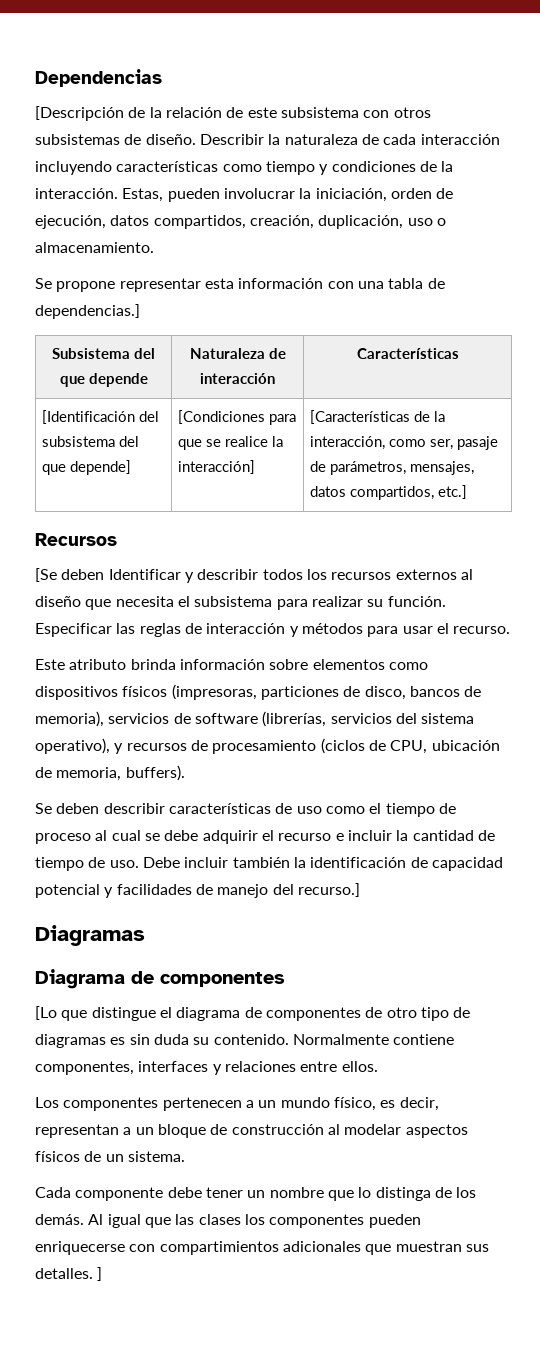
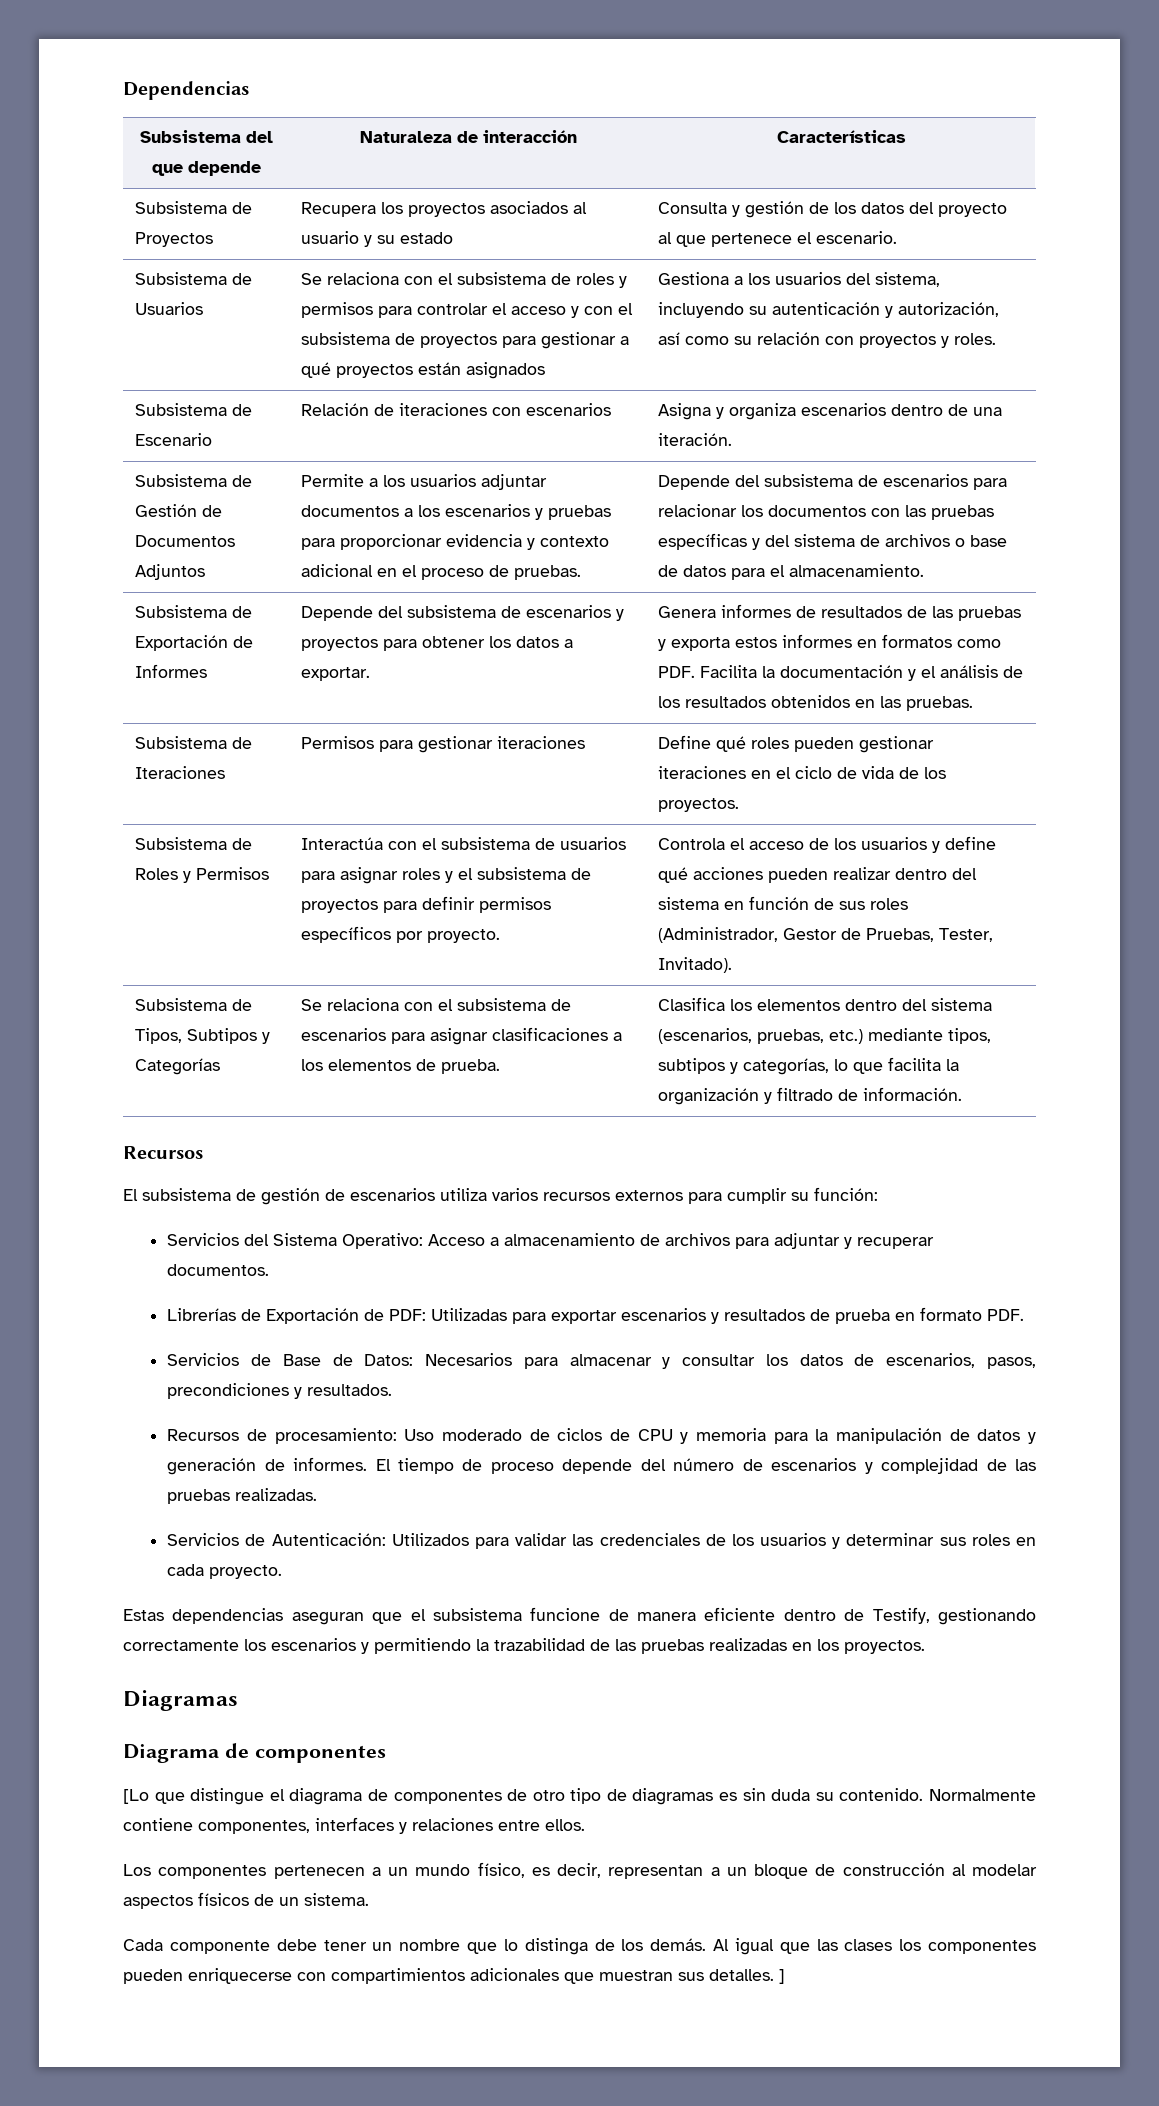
- [Descripción de la relación de este subsistema con otros subsistemas de diseño. Describir la naturaleza de cada interacción incluyendo características como tiempo y condiciones de la interacción. Estas, pueden involucrar la iniciación, orden de ejecución, datos compartidos, creación, duplicación, uso o almacenamiento.
- Se propone representar esta información con una tabla de dependencias.]
- [Identificación del subsistema del que depende] | [Condiciones para que se realice la interacción] | [Características de la interacción, como ser, pasaje de parámetros, mensajes, datos compartidos, etc.]
+ Subsistema de Proyectos | Recupera los proyectos asociados al usuario y su estado | Consulta y gestión de los datos del proyecto al que pertenece el escenario.
+ Subsistema de Usuarios | Se relaciona con el subsistema de roles y permisos para controlar el acceso y con el subsistema de proyectos para gestionar a qué proyectos están asignados | Gestiona a los usuarios del sistema, incluyendo su autenticación y autorización, así como su relación con proyectos y roles.
+ Subsistema de Escenario | Relación de iteraciones con escenarios | Asigna y organiza escenarios dentro de una iteración.
+ Subsistema de Gestión de Documentos Adjuntos | Permite a los usuarios adjuntar documentos a los escenarios y pruebas para proporcionar evidencia y contexto adicional en el proceso de pruebas. | Depende del subsistema de escenarios para relacionar los documentos con las pruebas específicas y del sistema de archivos o base de datos para el almacenamiento.
+ Subsistema de Exportación de Informes | Depende del subsistema de escenarios y proyectos para obtener los datos a exportar. | Genera informes de resultados de las pruebas y exporta estos informes en formatos como PDF. Facilita la documentación y el análisis de los resultados obtenidos en las pruebas.
+ Subsistema de Iteraciones | Permisos para gestionar iteraciones | Define qué roles pueden gestionar iteraciones en el ciclo de vida de los proyectos.
+ Subsistema de Roles y Permisos | Interactúa con el subsistema de usuarios para asignar roles y el subsistema de proyectos para definir permisos específicos por proyecto. | Controla el acceso de los usuarios y define qué acciones pueden realizar dentro del sistema en función de sus roles (Administrador, Gestor de Pruebas, Tester, Invitado).
+ Subsistema de Tipos, Subtipos y Categorías | Se relaciona con el subsistema de escenarios para asignar clasificaciones a los elementos de prueba. | Clasifica los elementos dentro del sistema (escenarios, pruebas, etc.) mediante tipos, subtipos y categorías, lo que facilita la organización y filtrado de información.
  Recursos
- [Se deben Identificar y describir todos los recursos externos al diseño que necesita el subsistema para realizar su función. Especificar las reglas de interacción y métodos para usar el recurso.
- Este atributo brinda información sobre elementos como dispositivos físicos (impresoras, particiones de disco, bancos de memoria), servicios de software (librerías, servicios del sistema operativo), y recursos de procesamiento (ciclos de CPU, ubicación de memoria, buffers).
- Se deben describir características de uso como el tiempo de proceso al cual se debe adquirir el recurso e incluir la cantidad de tiempo de uso. Debe incluir también la identificación de capacidad potencial y facilidades de manejo del recurso.]
+ El subsistema de gestión de escenarios utiliza varios recursos externos para cumplir su función:
+ Servicios del Sistema Operativo: Acceso a almacenamiento de archivos para adjuntar y recuperar documentos.
+ Librerías de Exportación de PDF: Utilizadas para exportar escenarios y resultados de prueba en formato PDF.
+ Servicios de Base de Datos: Necesarios para almacenar y consultar los datos de escenarios, pasos, precondiciones y resultados.
+ Recursos de procesamiento: Uso moderado de ciclos de CPU y memoria para la manipulación de datos y generación de informes. El tiempo de proceso depende del número de escenarios y complejidad de las pruebas realizadas.
+ Servicios de Autenticación: Utilizados para validar las credenciales de los usuarios y determinar sus roles en cada proyecto.
+ Estas dependencias aseguran que el subsistema funcione de manera eficiente dentro de Testify, gestionando correctamente los escenarios y permitiendo la trazabilidad de las pruebas realizadas en los proyectos.

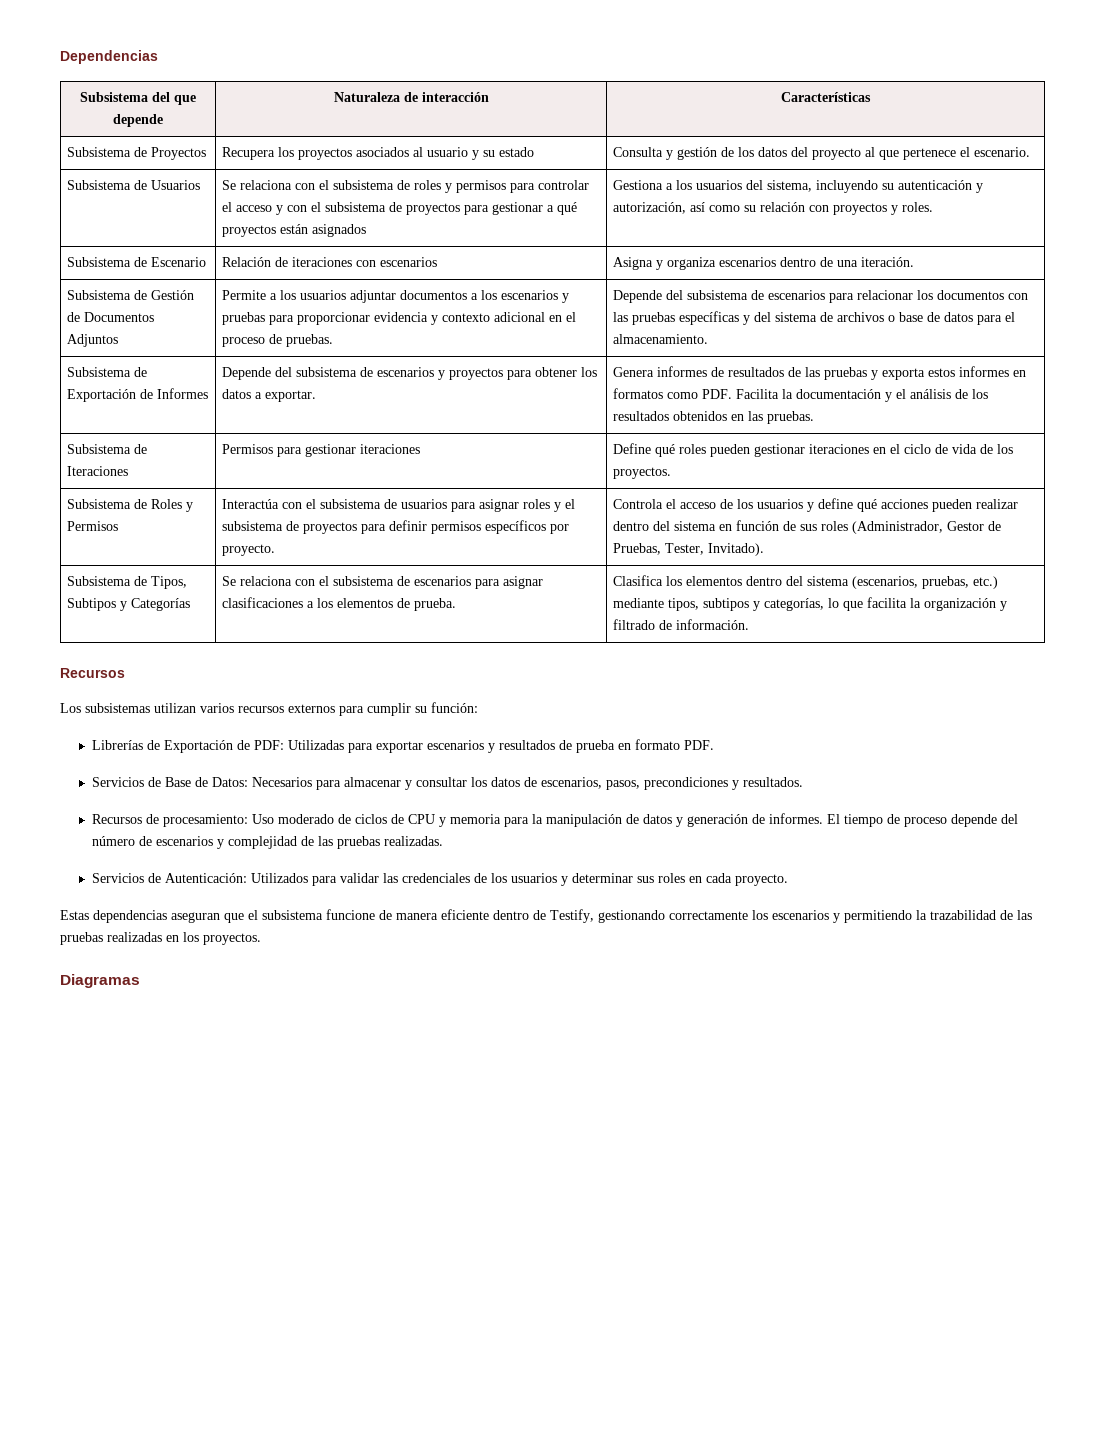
- El subsistema de gestión de escenarios utiliza varios recursos externos para cumplir su función:
+ Los subsistemas utilizan varios recursos externos para cumplir su función:
- Servicios del Sistema Operativo: Acceso a almacenamiento de archivos para adjuntar y recuperar documentos.
- Diagrama de componentes
- [Lo que distingue el diagrama de componentes de otro tipo de diagramas es sin duda su contenido. Normalmente contiene componentes, interfaces y relaciones entre ellos.
- Los componentes pertenecen a un mundo físico, es decir, representan a un bloque de construcción al modelar aspectos físicos de un sistema.
- Cada componente debe tener un nombre que lo distinga de los demás. Al igual que las clases los componentes pueden enriquecerse con compartimientos adicionales que muestran sus detalles. ]

